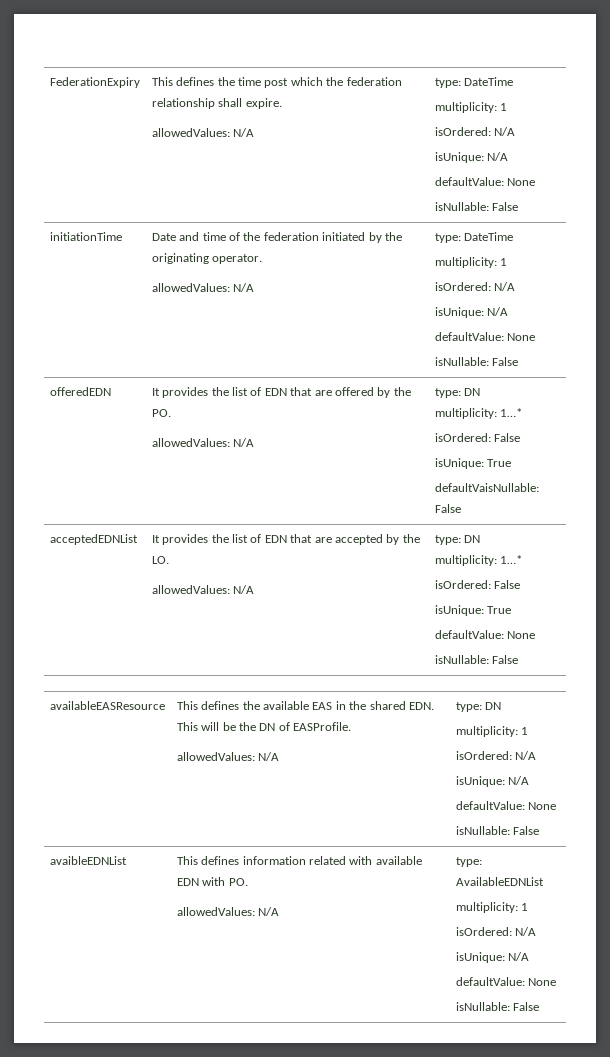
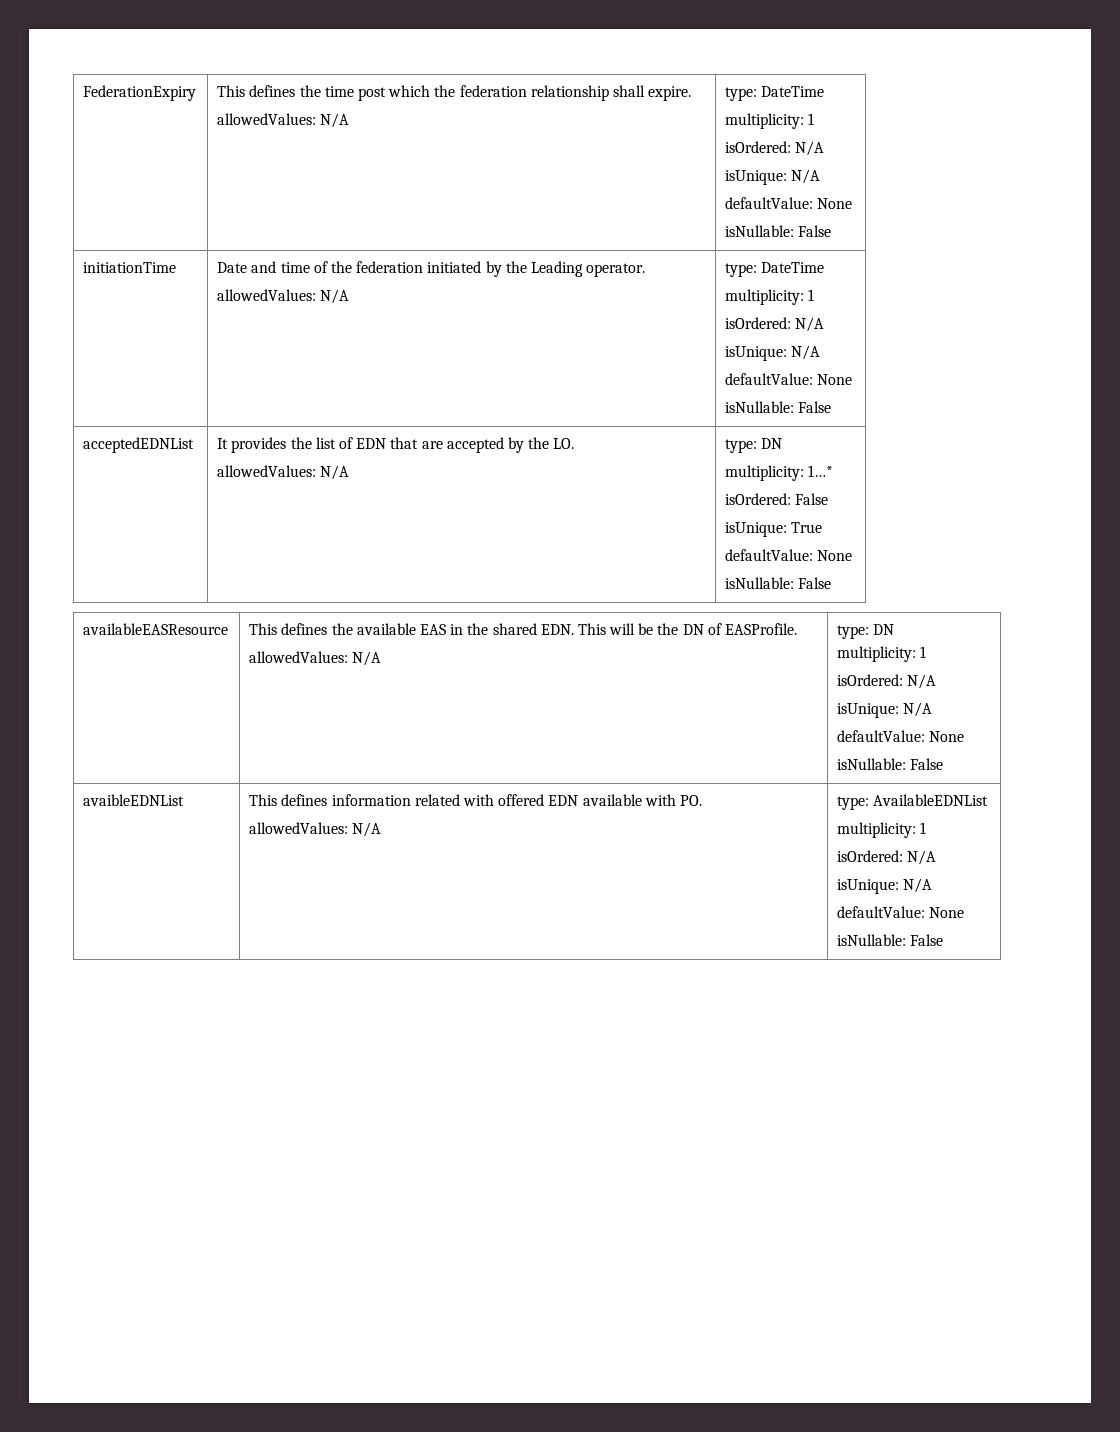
- initiationTime | Date and time of the federation initiated by the originating operator.
+ initiationTime | Date and time of the federation initiated by the Leading operator.
- offeredEDN | It provides the list of EDN that are offered by the PO.
- allowedValues: N/A | type: DN
- multiplicity: 1…*
- isOrdered: False
- isUnique: True
- defaultVaisNullable: False
- avaibleEDNList | This defines information related with available EDN with PO.
+ avaibleEDNList | This defines information related with offered EDN available with PO.

